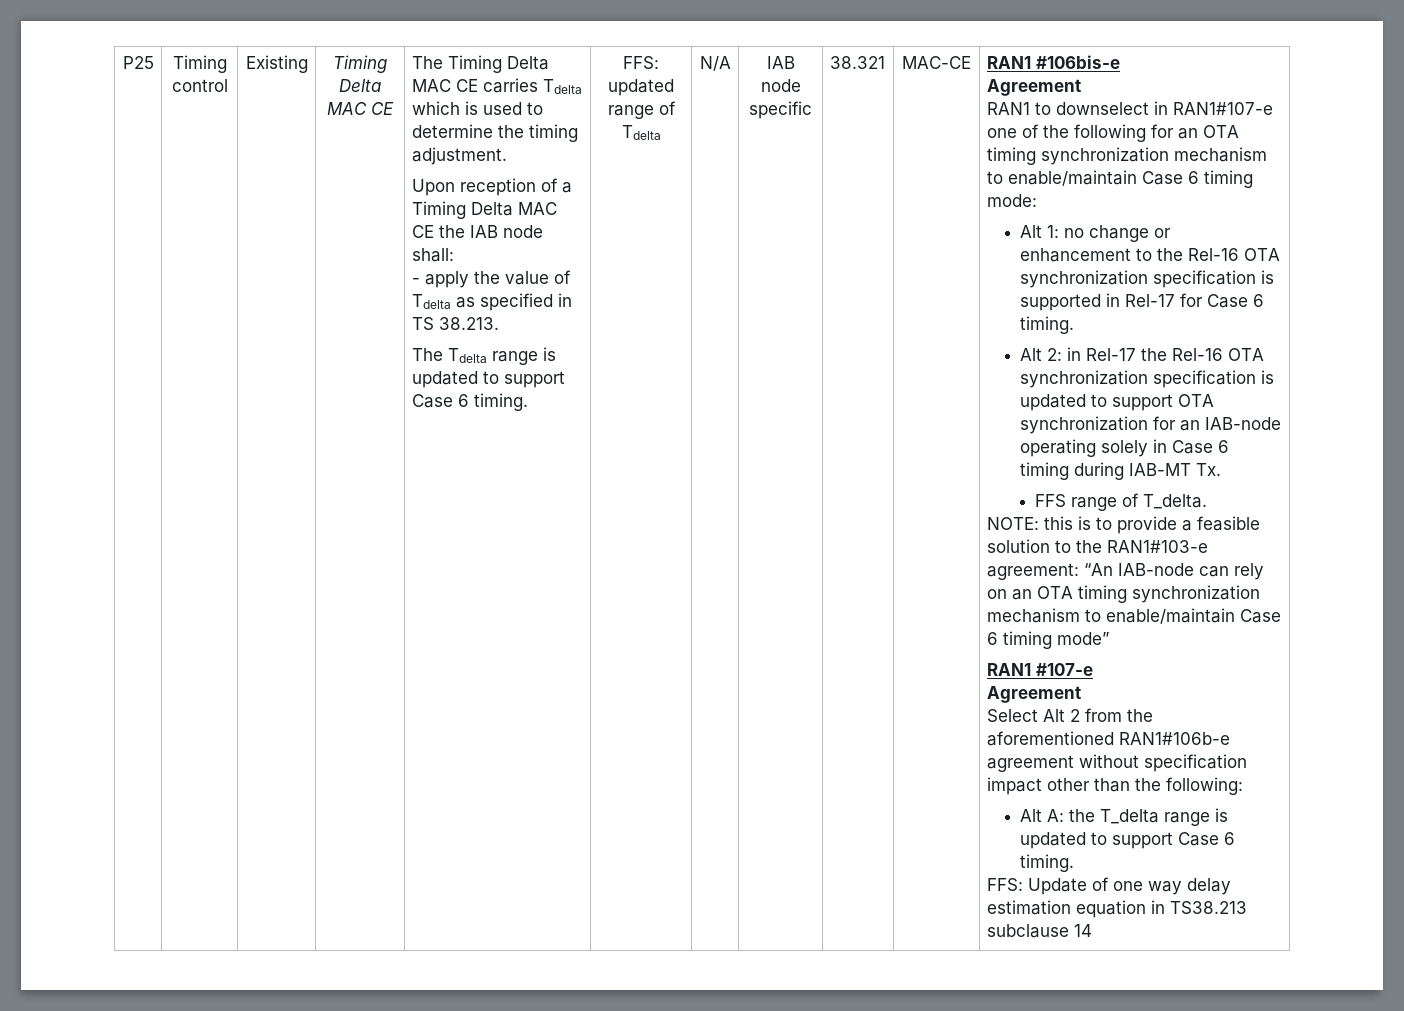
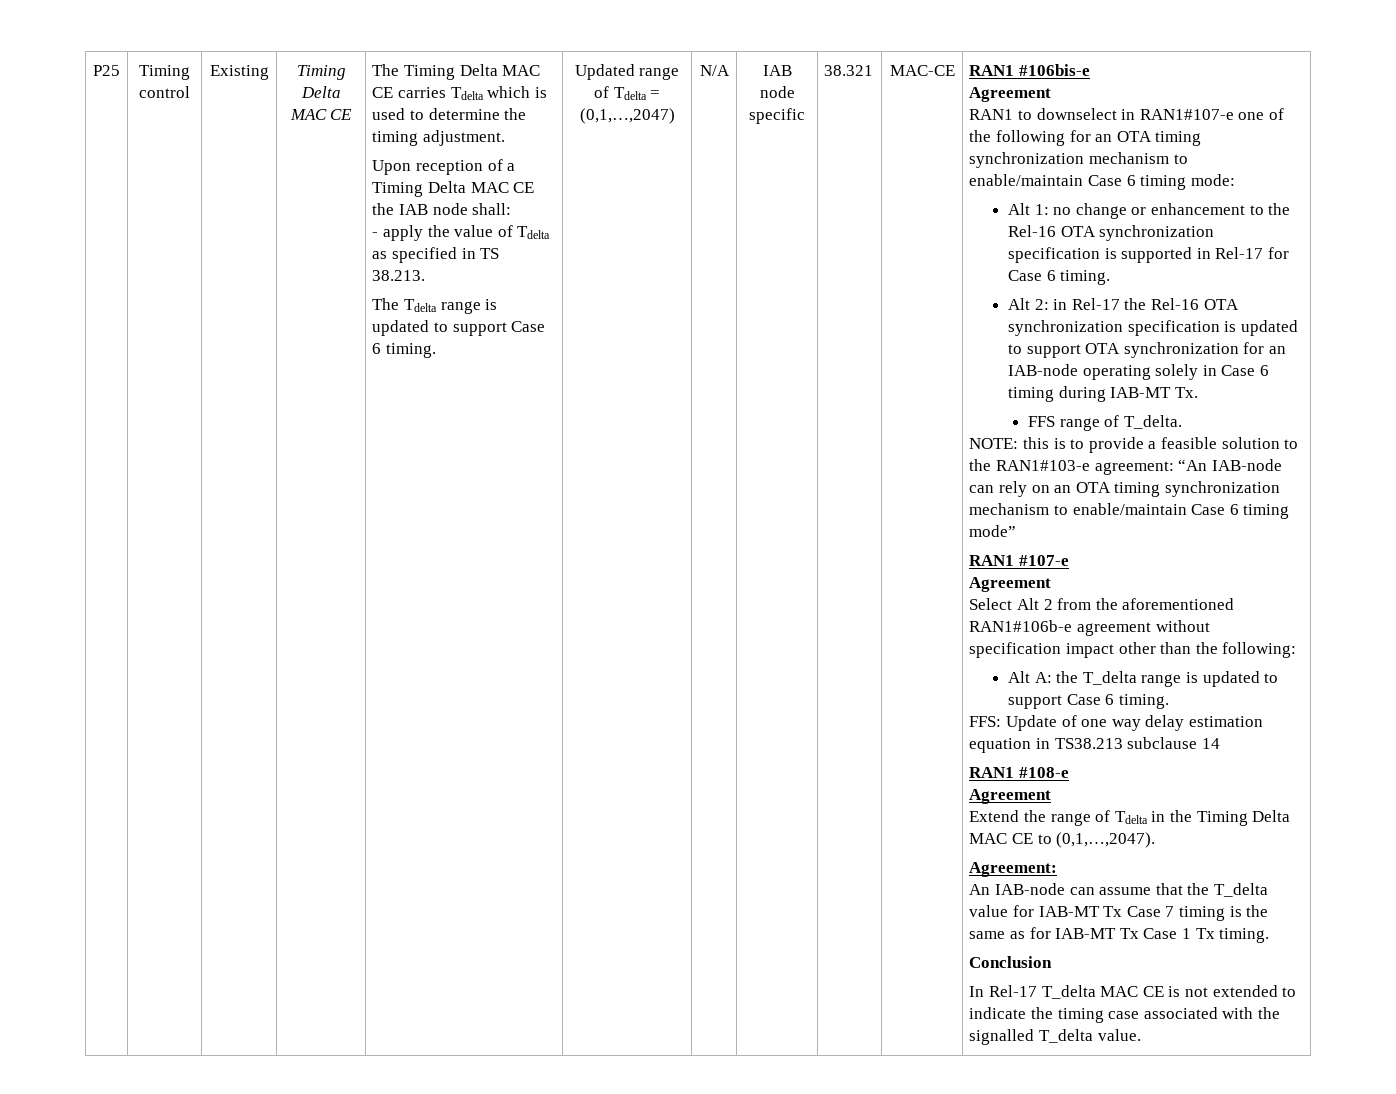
- FFS: updated range of Tdelta
+ Updated range of Tdelta = (0,1,…,2047)
+ RAN1 #108-e
+ Agreement
+ Extend the range of Tdelta in the Timing Delta MAC CE to (0,1,…,2047).
+ Agreement:
+ An IAB-node can assume that the T_delta value for IAB-MT Tx Case 7 timing is the same as for IAB-MT Tx Case 1 Tx timing.
+ Conclusion
+ In Rel-17 T_delta MAC CE is not extended to indicate the timing case associated with the signalled T_delta value.

